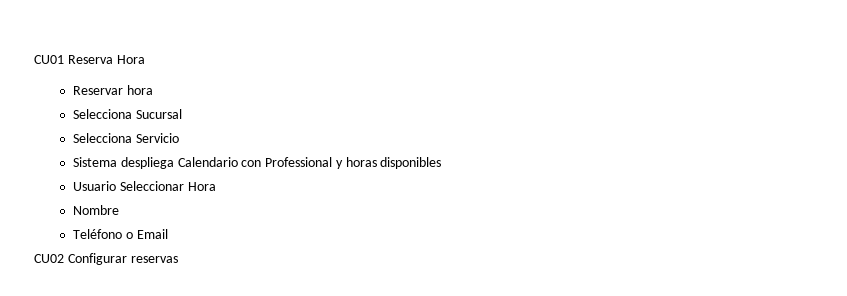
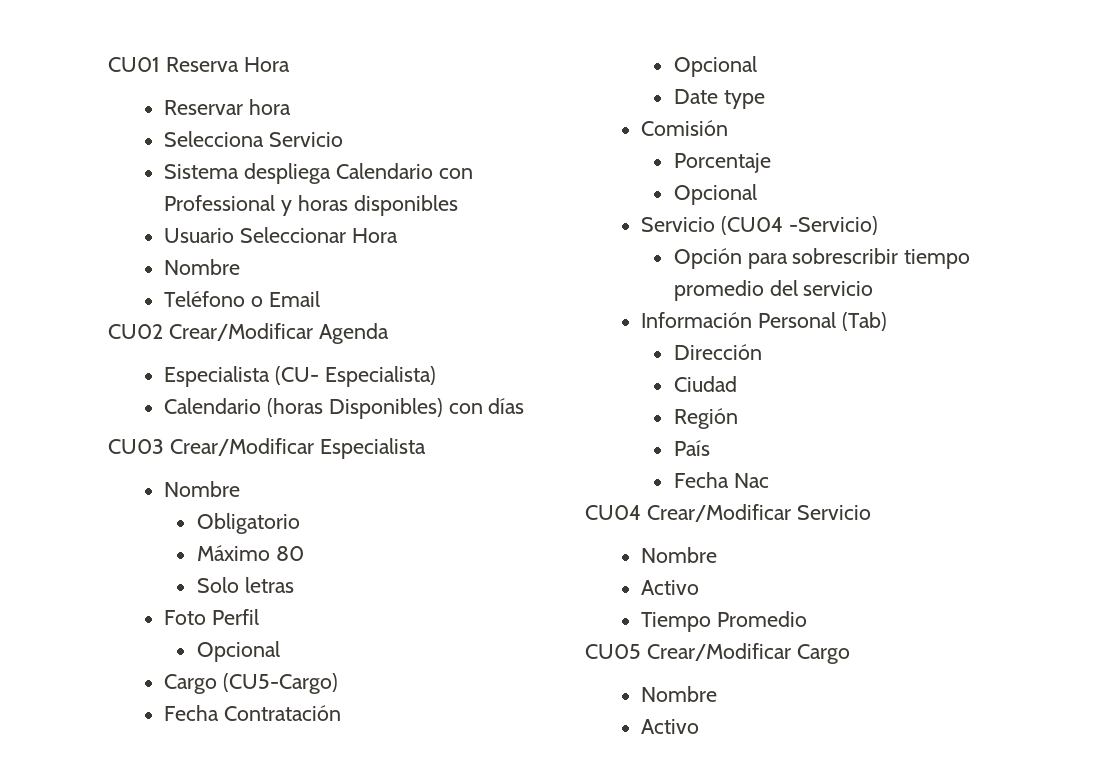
- Selecciona Sucursal
- CU02 Configurar reservas
+ CU02 Crear/Modificar Agenda
+ Especialista (CU- Especialista)
+ Calendario (horas Disponibles) con días
+ CU03 Crear/Modificar Especialista
+ Nombre
+ Obligatorio
+ Máximo 80
+ Solo letras
+ Foto Perfil
+ Opcional
+ Cargo (CU5-Cargo)
+ Fecha Contratación
+ Opcional
+ Date type
+ Comisión
+ Porcentaje
+ Opcional
+ Servicio (CU04 -Servicio)
+ Opción para sobrescribir tiempo promedio del servicio
+ Información Personal (Tab)
+ Dirección
+ Ciudad
+ Región
+ País
+ Fecha Nac
+ CU04 Crear/Modificar Servicio
+ Nombre
+ Activo
+ Tiempo Promedio
+ CU05 Crear/Modificar Cargo
+ Nombre
+ Activo

